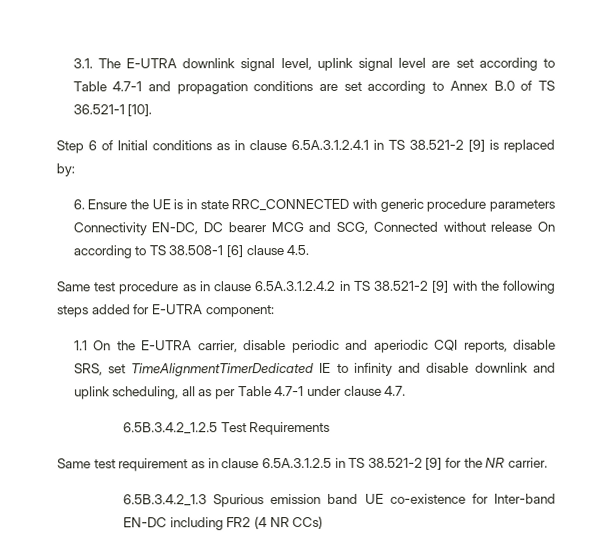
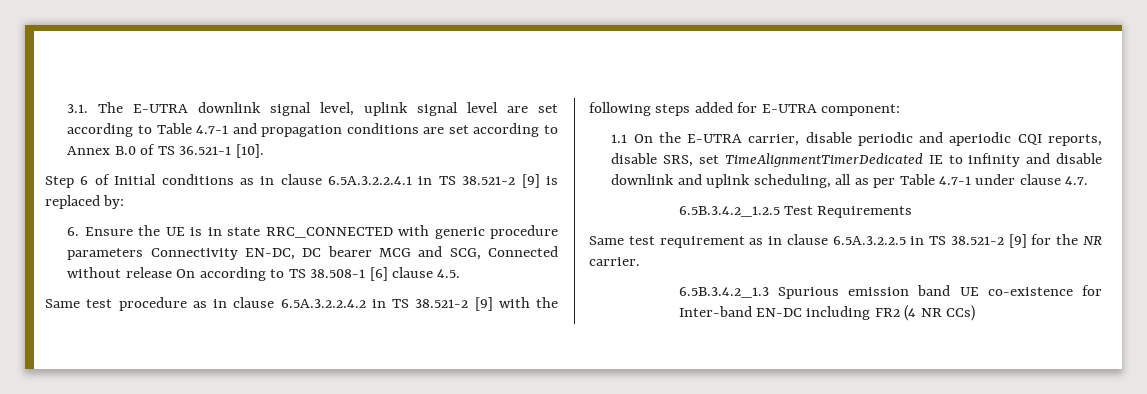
- Step 6 of Initial conditions as in clause 6.5A.3.1.2.4.1 in TS 38.521-2 [9] is replaced by:
+ Step 6 of Initial conditions as in clause 6.5A.3.2.2.4.1 in TS 38.521-2 [9] is replaced by:
- Same test procedure as in clause 6.5A.3.1.2.4.2 in TS 38.521-2 [9] with the following steps added for E-UTRA component:
+ Same test procedure as in clause 6.5A.3.2.2.4.2 in TS 38.521-2 [9] with the following steps added for E-UTRA component:
- Same test requirement as in clause 6.5A.3.1.2.5 in TS 38.521-2 [9] for the NR carrier.
+ Same test requirement as in clause 6.5A.3.2.2.5 in TS 38.521-2 [9] for the NR carrier.

